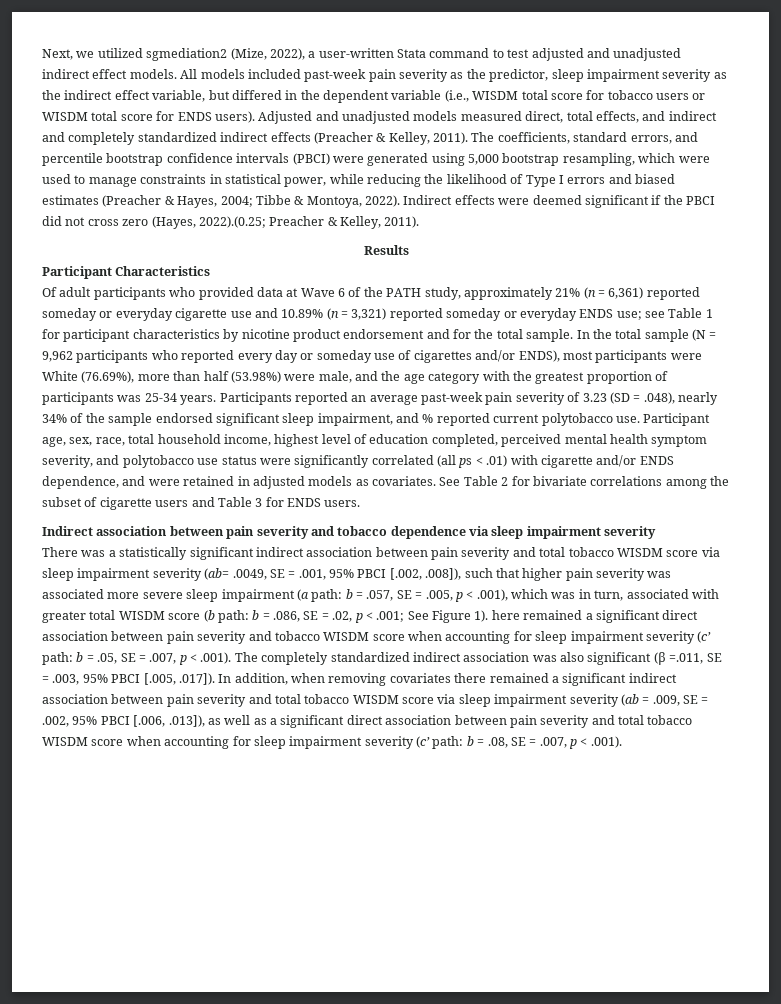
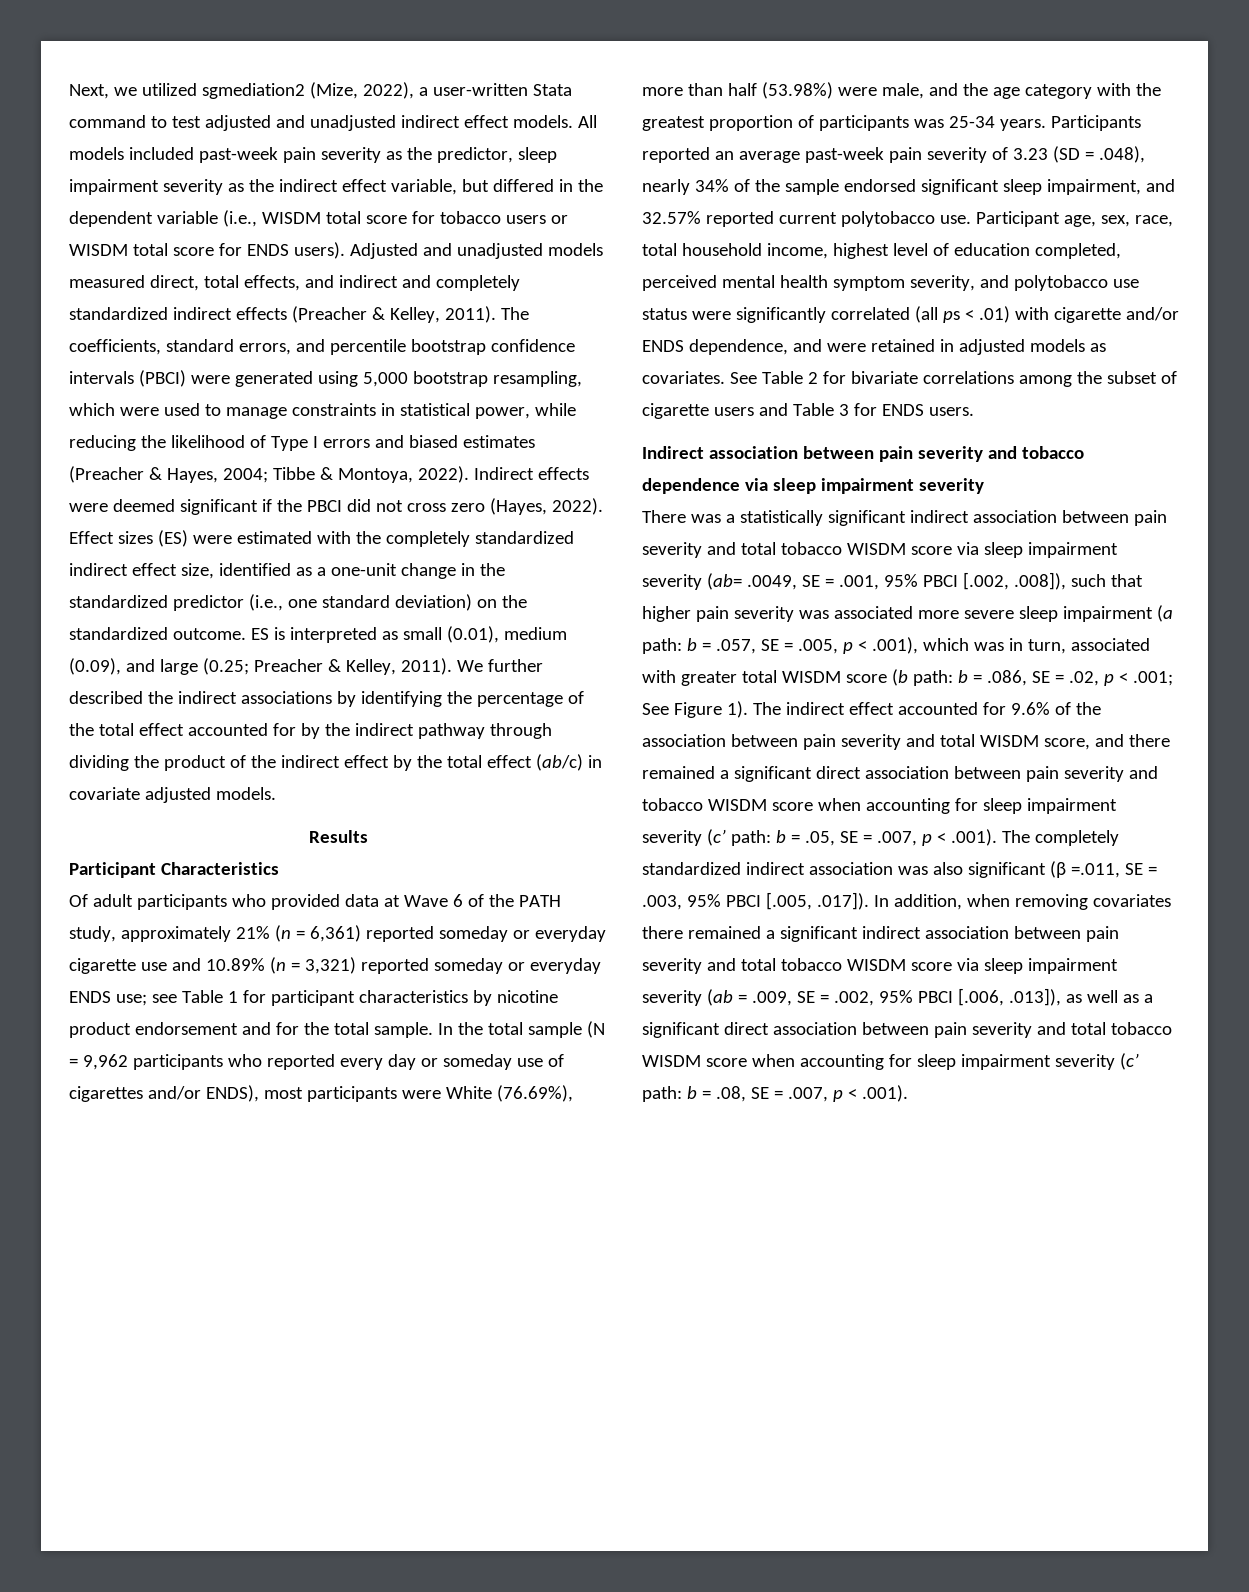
- Indirect effects were deemed significant if the PBCI did not cross zero (Hayes, 2022).(0.25; Preacher & Kelley, 2011).
+ Indirect effects were deemed significant if the PBCI did not cross zero (Hayes, 2022). Effect sizes (ES) were estimated with the completely standardized indirect effect size, identified as a one-unit change in the standardized predictor (i.e., one standard deviation) on the standardized outcome. ES is interpreted as small (0.01), medium (0.09), and large (0.25; Preacher & Kelley, 2011). We further described the indirect associations by identifying the percentage of the total effect accounted for by the indirect pathway through dividing the product of the indirect effect by the total effect (ab/c) in covariate adjusted models.
- Participants reported an average past-week pain severity of 3.23 (SD = .048), nearly 34% of the sample endorsed significant sleep impairment, and % reported current polytobacco use.
+ Participants reported an average past-week pain severity of 3.23 (SD = .048), nearly 34% of the sample endorsed significant sleep impairment, and 32.57% reported current polytobacco use.
- See Figure 1). here remained a significant direct association between pain severity and tobacco WISDM score when accounting for sleep impairment severity (c’ path:
+ See Figure 1). The indirect effect accounted for 9.6% of the association between pain severity and total WISDM score, and there remained a significant direct association between pain severity and tobacco WISDM score when accounting for sleep impairment severity (c’ path:

